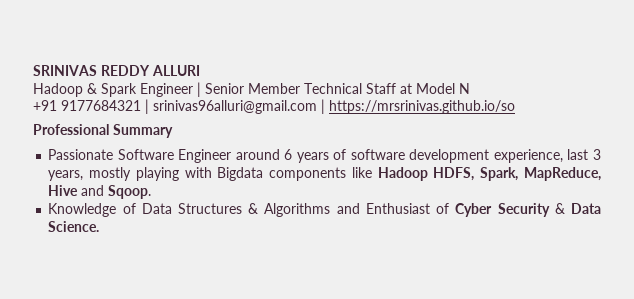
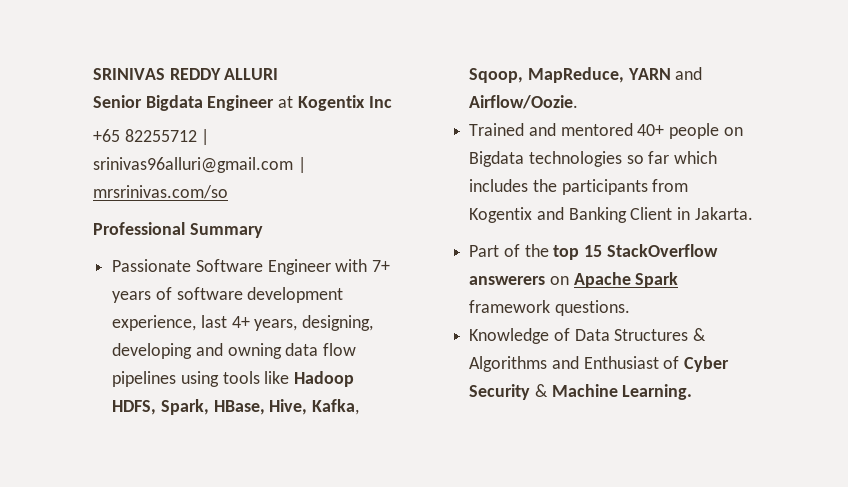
- Hadoop & Spark Engineer | Senior Member Technical Staff at Model N
- +91 9177684321 | srinivas96alluri@gmail.com | https://mrsrinivas.github.io/so
+ Senior Bigdata Engineer at Kogentix Inc
+ +65 82255712 | srinivas96alluri@gmail.com | mrsrinivas.com/so
- Passionate Software Engineer around 6 years of software development experience, last 3 years, mostly playing with Bigdata components like Hadoop HDFS, Spark, MapReduce, Hive and Sqoop.
+ Passionate Software Engineer with 7+ years of software development experience, last 4+ years, designing, developing and owning data flow pipelines using tools like Hadoop HDFS, Spark, HBase, Hive, Kafka, Sqoop, MapReduce, YARN and Airflow/Oozie.
+ Trained and mentored 40+ people on Bigdata technologies so far which includes the participants from Kogentix and Banking Client in Jakarta.
+ Part of the top 15 StackOverflow answerers on Apache Spark framework questions.
- Knowledge of Data Structures & Algorithms and Enthusiast of Cyber Security & Data Science.
+ Knowledge of Data Structures & Algorithms and Enthusiast of Cyber Security & Machine Learning.

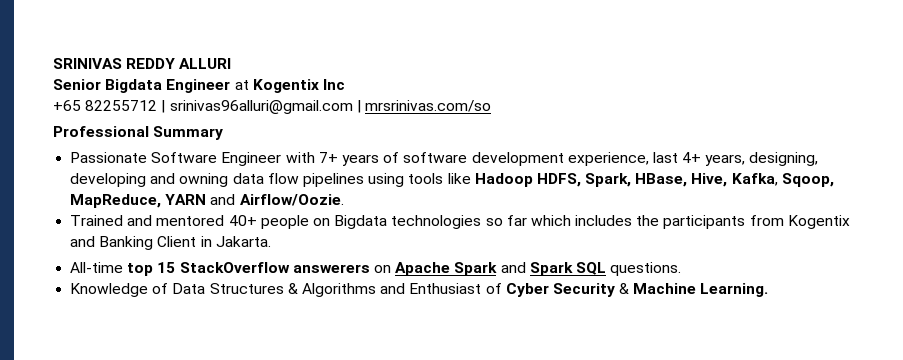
- Part of the top 15 StackOverflow answerers on Apache Spark framework questions.
+ All-time top 15 StackOverflow answerers on Apache Spark and Spark SQL questions.

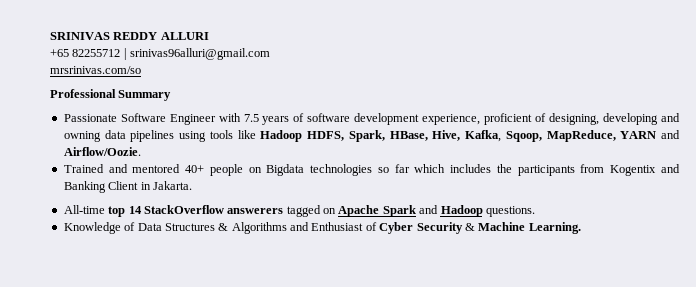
- Senior Bigdata Engineer at Kogentix Inc
- +65 82255712 | srinivas96alluri@gmail.com | mrsrinivas.com/so
+ +65 82255712 | srinivas96alluri@gmail.com
+ mrsrinivas.com/so
- Passionate Software Engineer with 7+ years of software development experience, last 4+ years, designing, developing and owning data flow pipelines using tools like Hadoop HDFS, Spark, HBase, Hive, Kafka, Sqoop, MapReduce, YARN and Airflow/Oozie.
+ Passionate Software Engineer with 7.5 years of software development experience, proficient of designing, developing and owning data pipelines using tools like Hadoop HDFS, Spark, HBase, Hive, Kafka, Sqoop, MapReduce, YARN and Airflow/Oozie.
- All-time top 15 StackOverflow answerers on Apache Spark and Spark SQL questions.
+ All-time top 14 StackOverflow answerers tagged on Apache Spark and Hadoop questions.

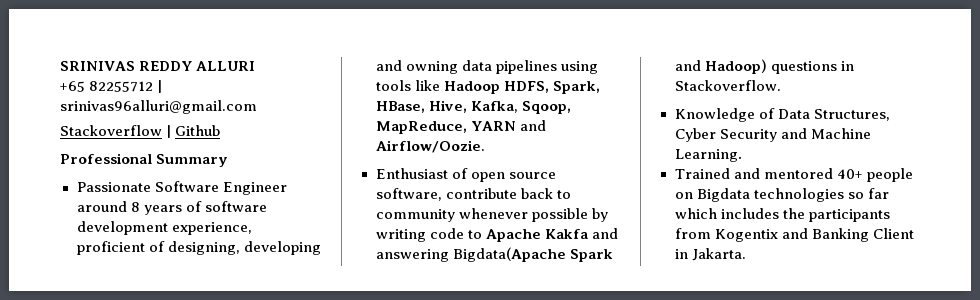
- mrsrinivas.com/so
+ Stackoverflow | Github
- Passionate Software Engineer with 7.5 years of software development experience, proficient of designing, developing and owning data pipelines using tools like Hadoop HDFS, Spark, HBase, Hive, Kafka, Sqoop, MapReduce, YARN and Airflow/Oozie.
+ Passionate Software Engineer around 8 years of software development experience, proficient of designing, developing and owning data pipelines using tools like Hadoop HDFS, Spark, HBase, Hive, Kafka, Sqoop, MapReduce, YARN and Airflow/Oozie.
+ Enthusiast of open source software, contribute back to community whenever possible by writing code to Apache Kakfa and answering Bigdata(Apache Spark and Hadoop) questions in Stackoverflow.
+ Knowledge of Data Structures, Cyber Security and Machine Learning.
- All-time top 14 StackOverflow answerers tagged on Apache Spark and Hadoop questions.
- Knowledge of Data Structures & Algorithms and Enthusiast of Cyber Security & Machine Learning.

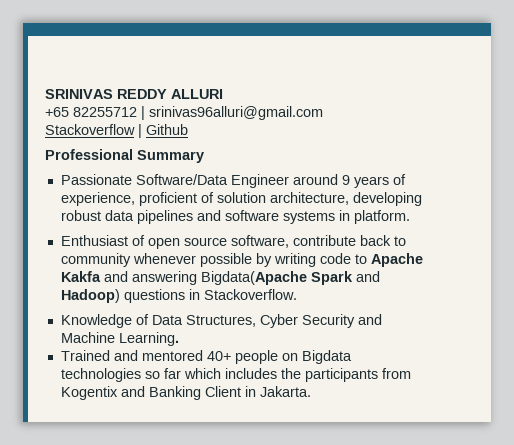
- Passionate Software Engineer around 8 years of software development experience, proficient of designing, developing and owning data pipelines using tools like Hadoop HDFS, Spark, HBase, Hive, Kafka, Sqoop, MapReduce, YARN and Airflow/Oozie.
+ Passionate Software/Data Engineer around 9 years of experience, proficient of solution architecture, developing robust data pipelines and software systems in platform.

